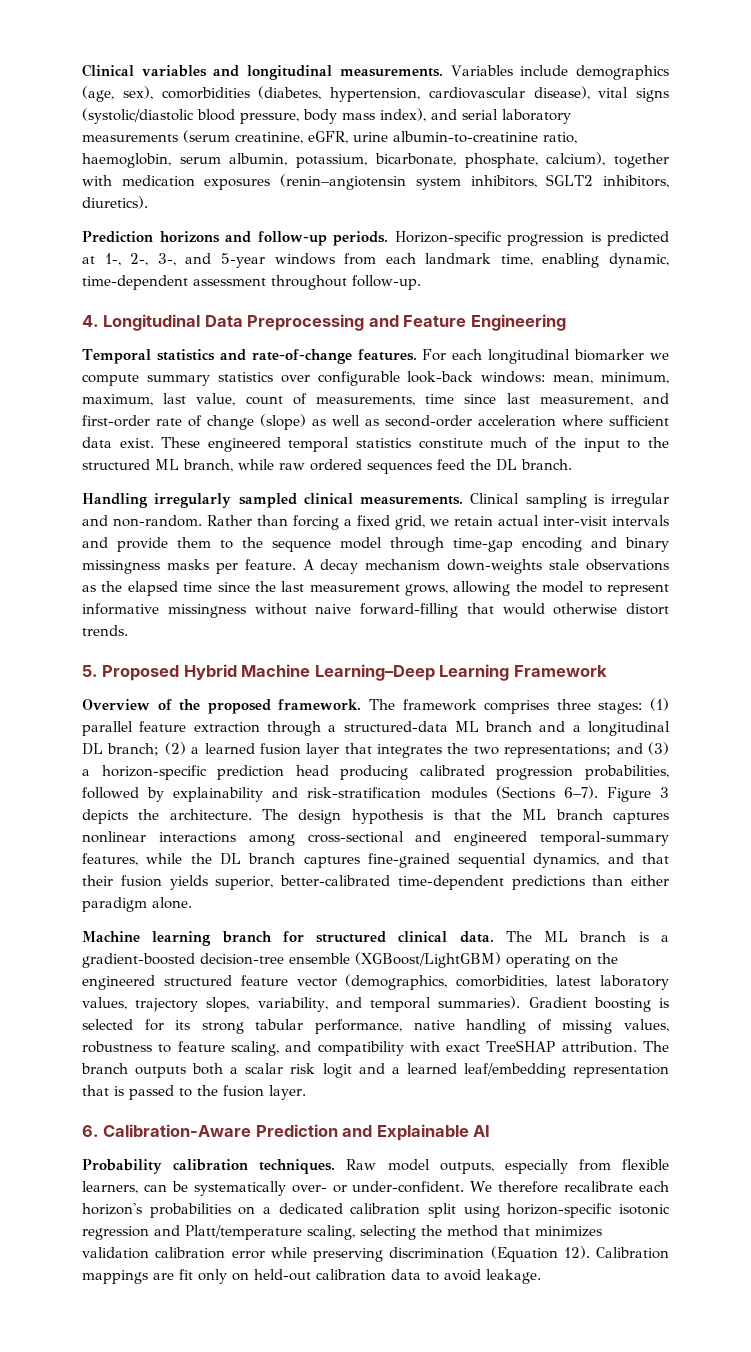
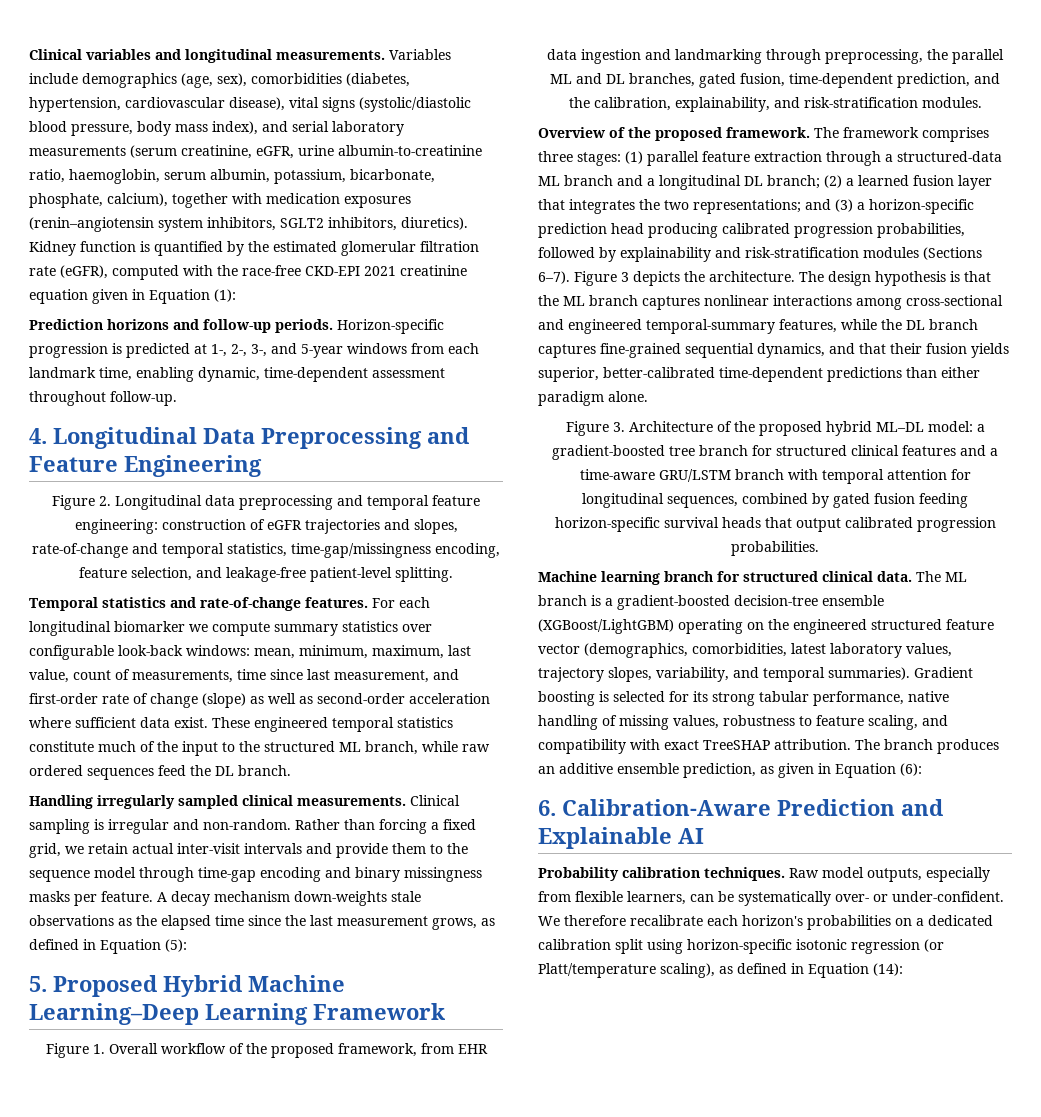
+ Kidney function is quantified by the estimated glomerular filtration rate (eGFR), computed with the race-free CKD-EPI 2021 creatinine equation given in Equation (1):
+ Figure 2. Longitudinal data preprocessing and temporal feature engineering: construction of eGFR trajectories and slopes, rate-of-change and temporal statistics, time-gap/missingness encoding, feature selection, and leakage-free patient-level splitting.
- A decay mechanism down-weights stale observations as the elapsed time since the last measurement grows, allowing the model to represent informative missingness without naive forward-filling that would otherwise distort trends.
+ A decay mechanism down-weights stale observations as the elapsed time since the last measurement grows, as defined in Equation (5):
+ Figure 1. Overall workflow of the proposed framework, from EHR data ingestion and landmarking through preprocessing, the parallel ML and DL branches, gated fusion, time-dependent prediction, and the calibration, explainability, and risk-stratification modules.
+ Figure 3. Architecture of the proposed hybrid ML–DL model: a gradient-boosted tree branch for structured clinical features and a time-aware GRU/LSTM branch with temporal attention for longitudinal sequences, combined by gated fusion feeding horizon-specific survival heads that output calibrated progression probabilities.
- The branch outputs both a scalar risk logit and a learned leaf/embedding representation that is passed to the fusion layer.
+ The branch produces an additive ensemble prediction, as given in Equation (6):
- We therefore recalibrate each horizon's probabilities on a dedicated calibration split using horizon-specific isotonic regression and Platt/temperature scaling, selecting the method that minimizes validation calibration error while preserving discrimination (Equation 12). Calibration mappings are fit only on held-out calibration data to avoid leakage.
+ We therefore recalibrate each horizon's probabilities on a dedicated calibration split using horizon-specific isotonic regression (or Platt/temperature scaling), as defined in Equation (14):

